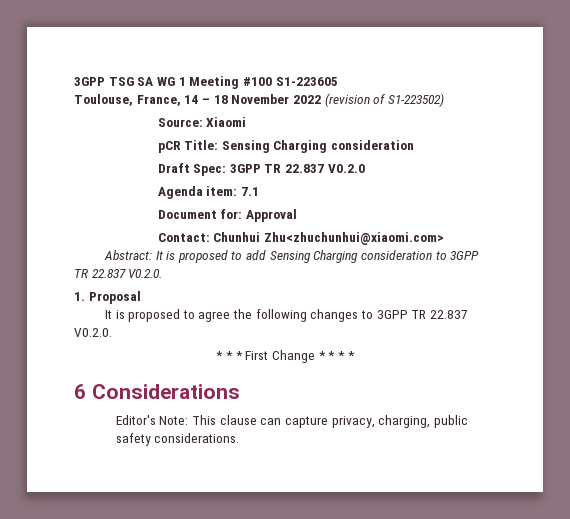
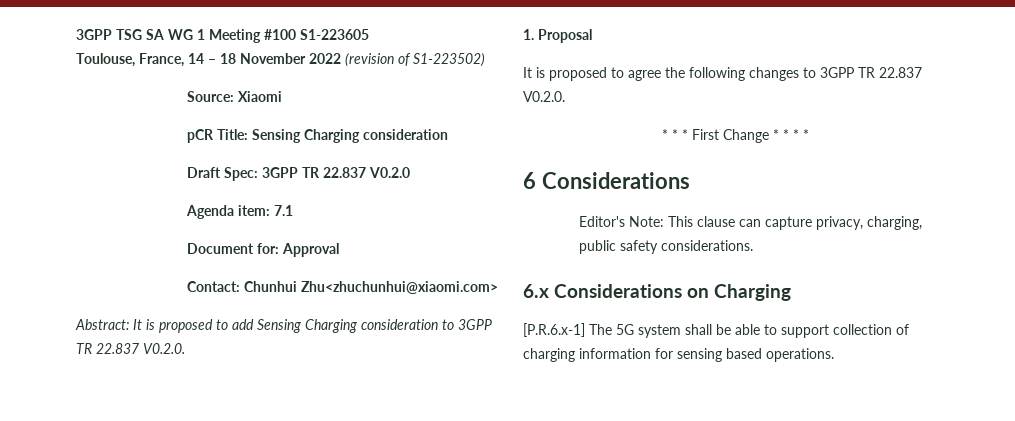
+ 6.x Considerations on Charging
+ [P.R.6.x-1] The 5G system shall be able to support collection of charging information for sensing based operations.

